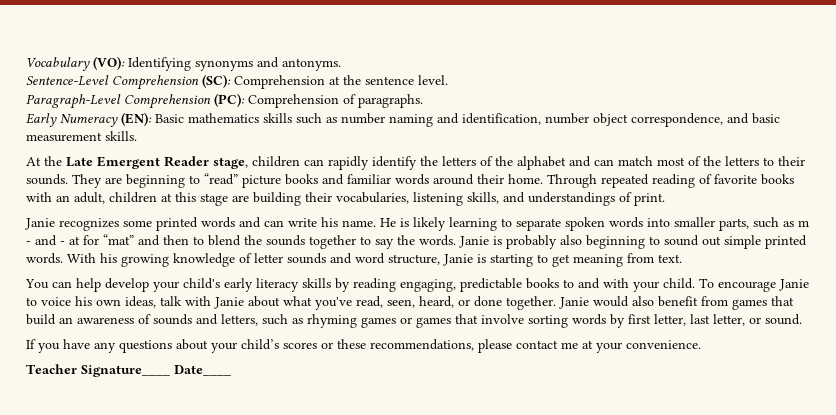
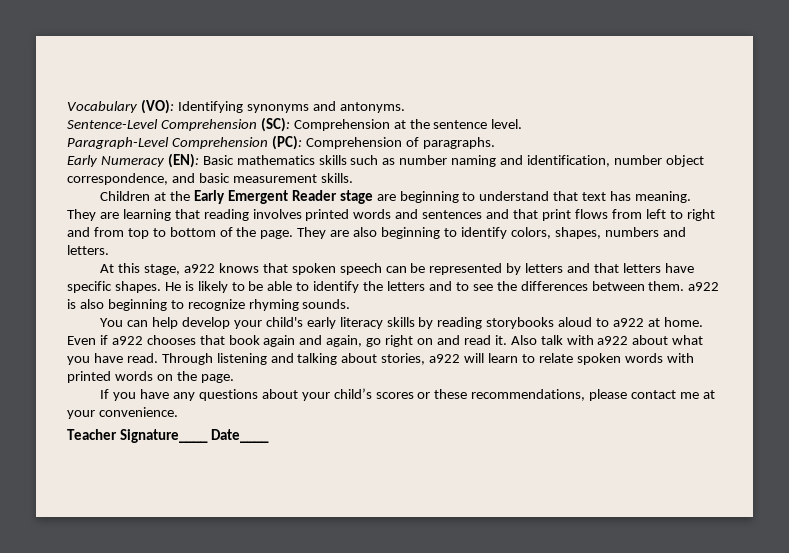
- At the Late Emergent Reader stage, children can rapidly identify the letters of the alphabet and can match most of the letters to their sounds. They are beginning to “read” picture books and familiar words around their home. Through repeated reading of favorite books with an adult, children at this stage are building their vocabularies, listening skills, and understandings of print.
- Janie recognizes some printed words and can write his name. He is likely learning to separate spoken words into smaller parts, such as m - and - at for “mat” and then to blend the sounds together to say the words. Janie is probably also beginning to sound out simple printed words. With his growing knowledge of letter sounds and word structure, Janie is starting to get meaning from text.
+ Children at the Early Emergent Reader stage are beginning to understand that text has meaning. They are learning that reading involves printed words and sentences and that print flows from left to right and from top to bottom of the page. They are also beginning to identify colors, shapes, numbers and letters.
+ At this stage, a922 knows that spoken speech can be represented by letters and that letters have specific shapes. He is likely to be able to identify the letters and to see the differences between them. a922 is also beginning to recognize rhyming sounds.
- You can help develop your child's early literacy skills by reading engaging, predictable books to and with your child. To encourage Janie to voice his own ideas, talk with Janie about what you've read, seen, heard, or done together. Janie would also benefit from games that build an awareness of sounds and letters, such as rhyming games or games that involve sorting words by first letter, last letter, or sound.
+ You can help develop your child's early literacy skills by reading storybooks aloud to a922 at home. Even if a922 chooses that book again and again, go right on and read it. Also talk with a922 about what you have read. Through listening and talking about stories, a922 will learn to relate spoken words with printed words on the page.

